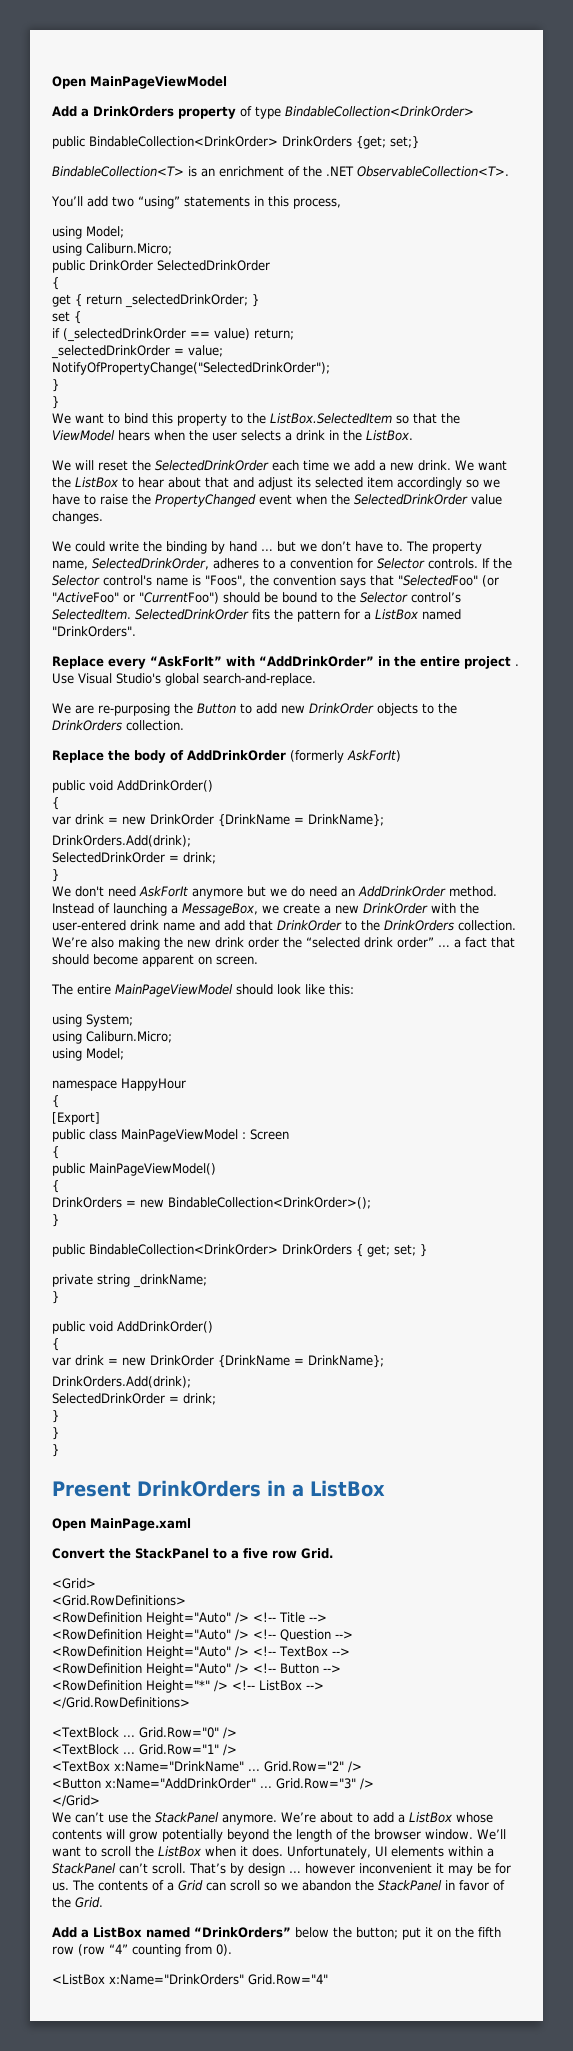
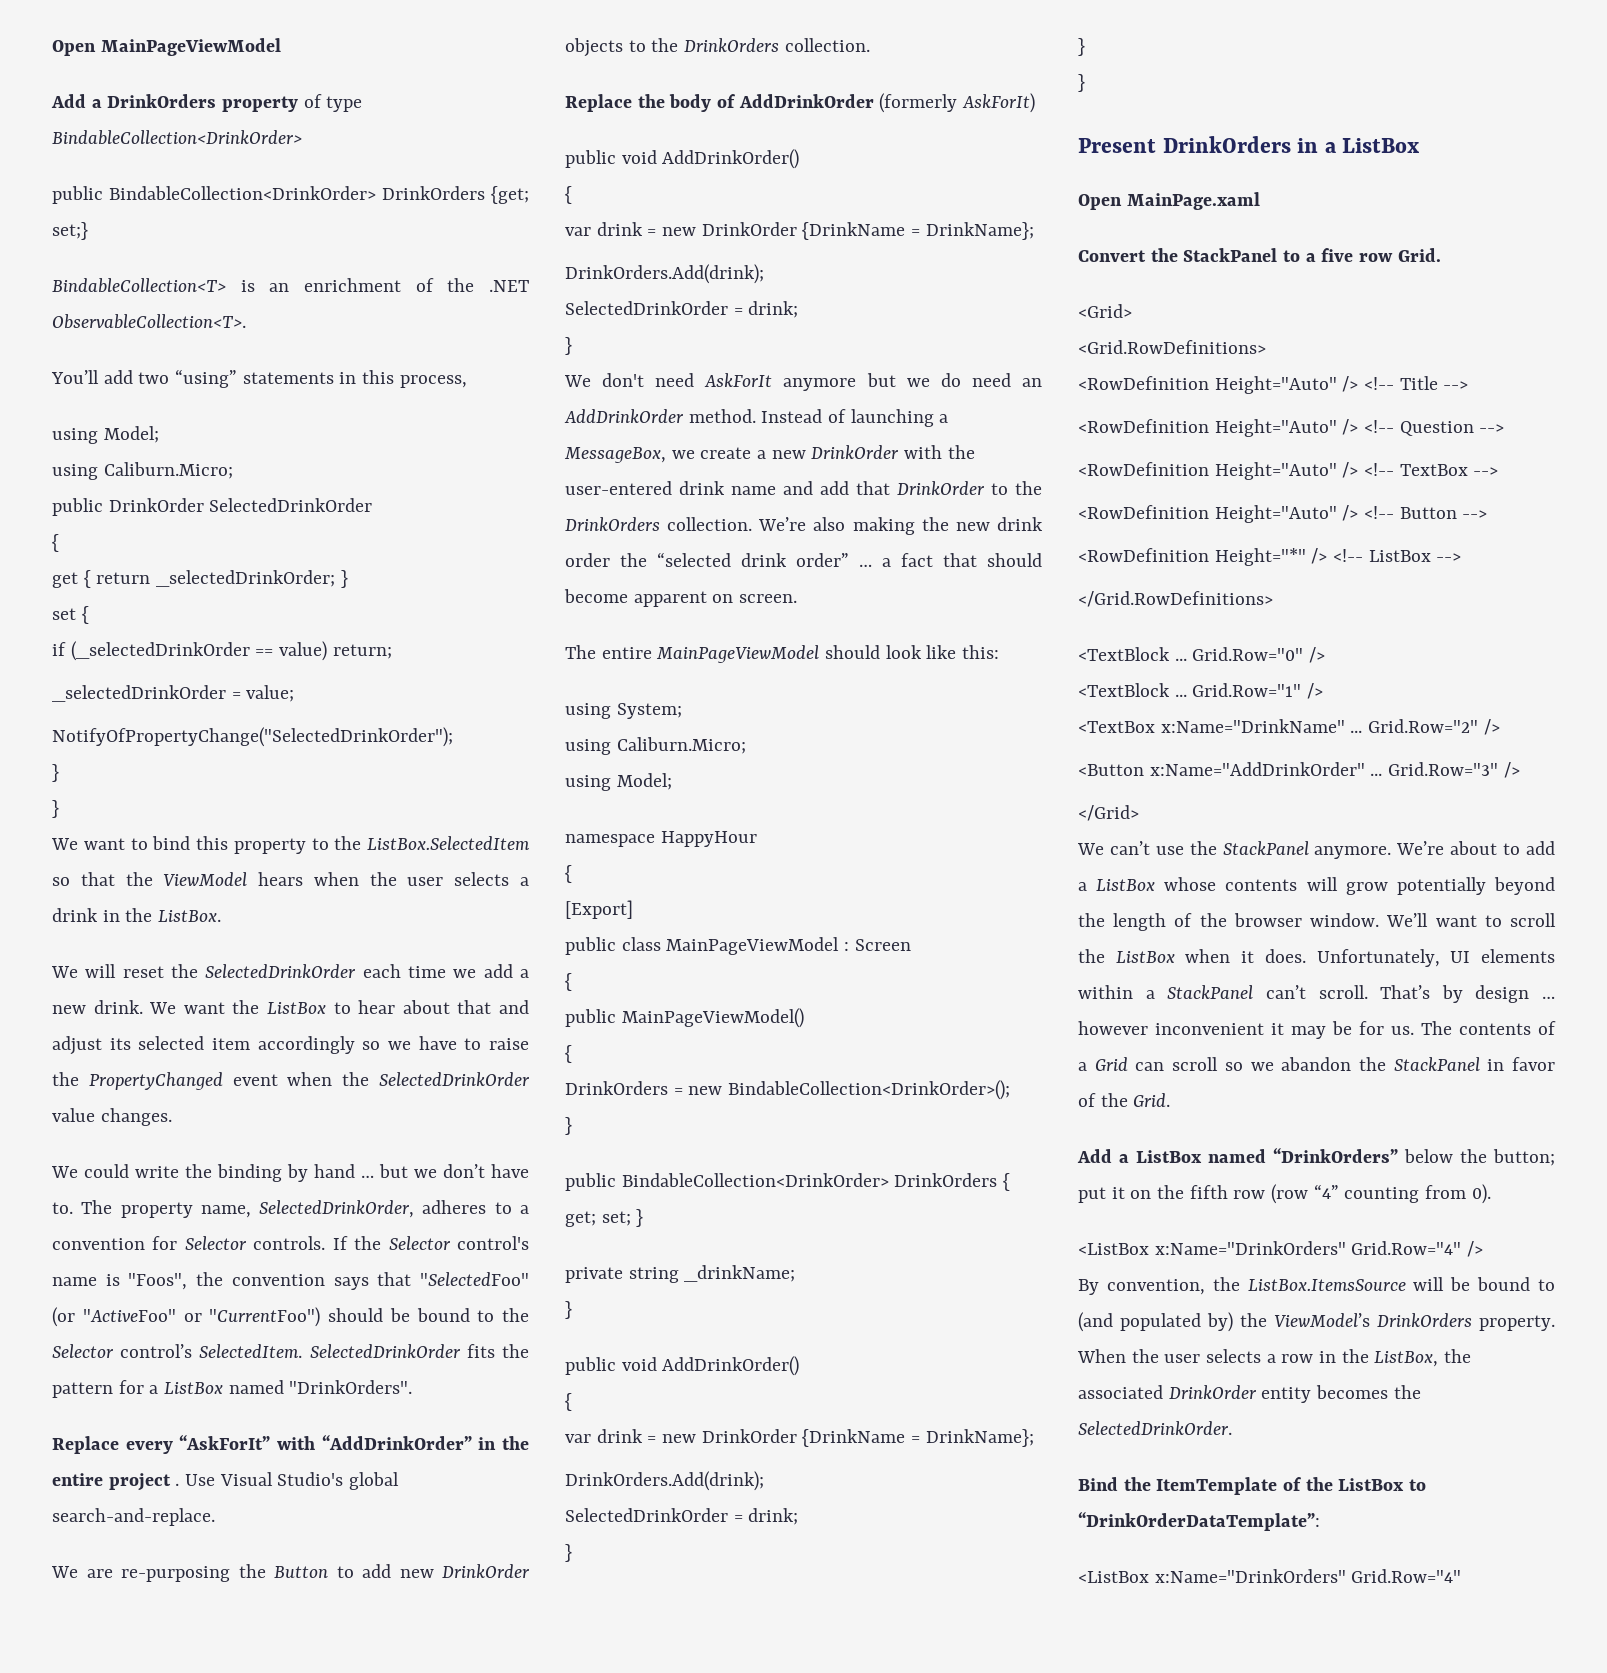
+ <ListBox x:Name="DrinkOrders" Grid.Row="4" />
+ By convention, the ListBox.ItemsSource will be bound to (and populated by) the ViewModel’s DrinkOrders property. When the user selects a row in the ListBox, the associated DrinkOrder entity becomes the SelectedDrinkOrder.
+ Bind the ItemTemplate of the ListBox to “DrinkOrderDataTemplate”:

